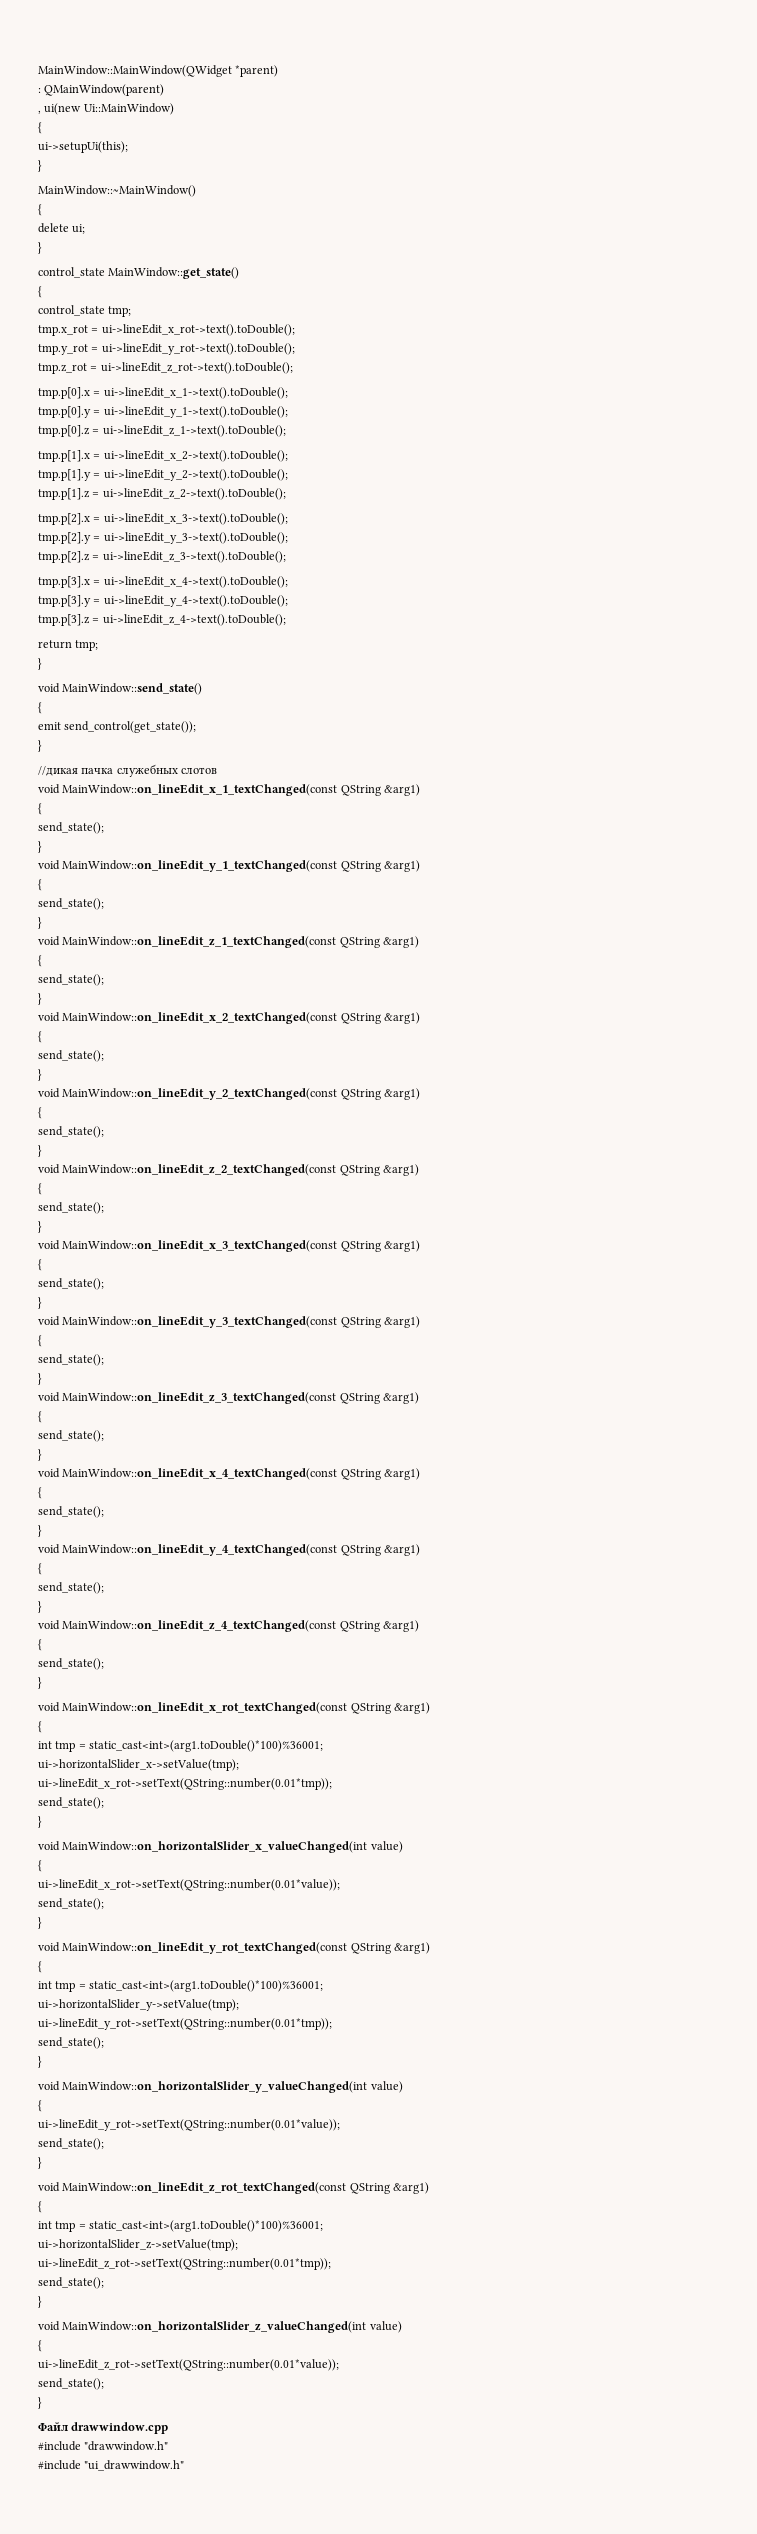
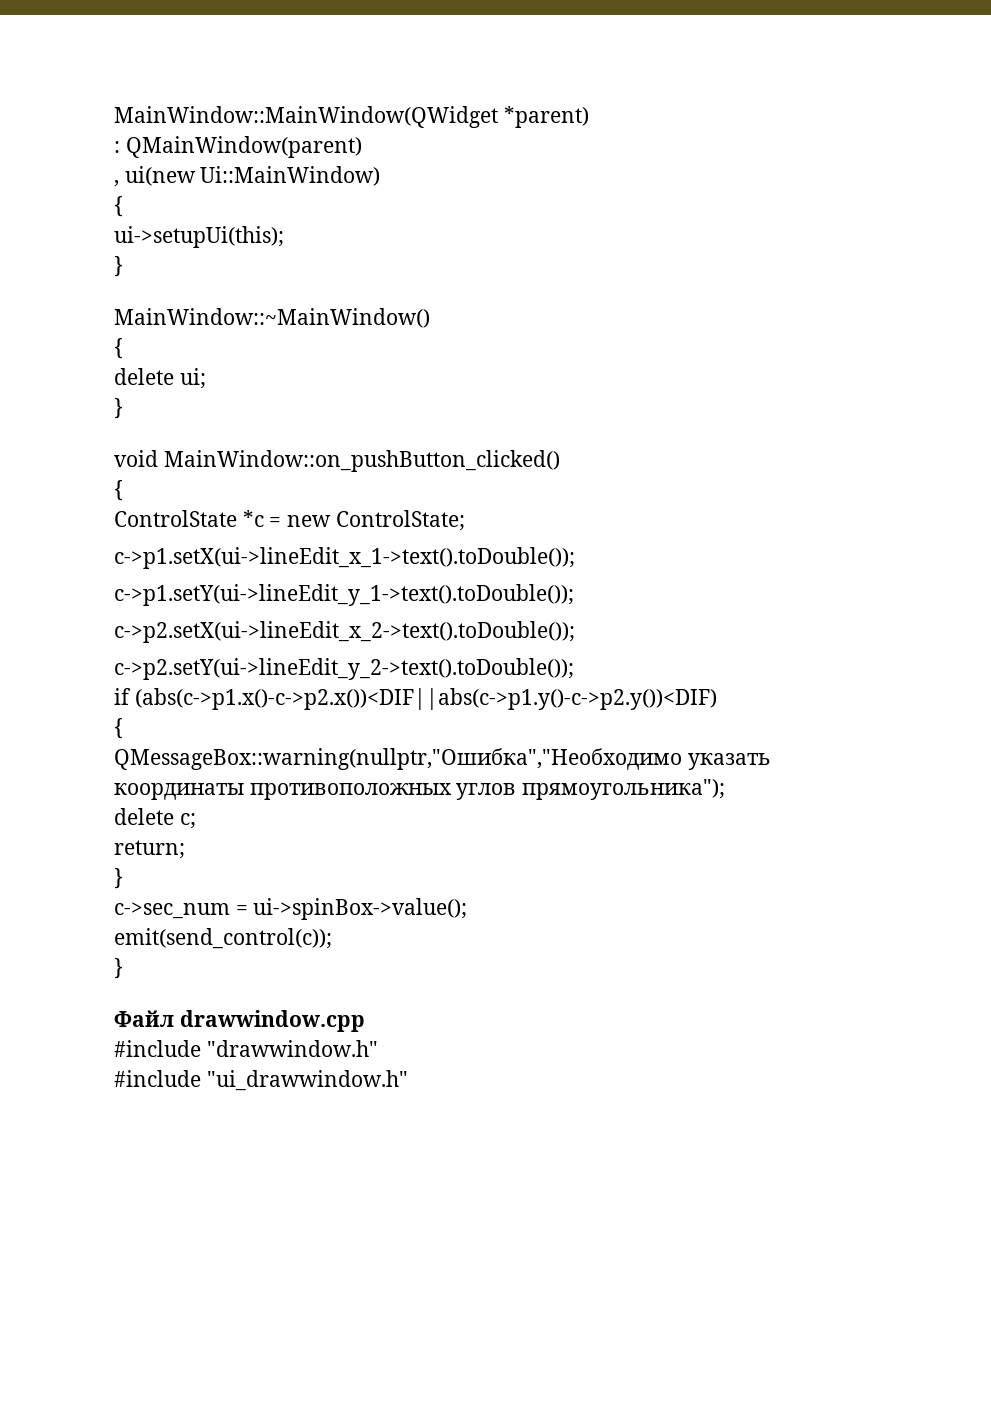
- control_state MainWindow::get_state()
+ void MainWindow::on_pushButton_clicked()
  {
- control_state tmp;
- tmp.x_rot = ui->lineEdit_x_rot->text().toDouble();
- tmp.y_rot = ui->lineEdit_y_rot->text().toDouble();
- tmp.z_rot = ui->lineEdit_z_rot->text().toDouble();
- tmp.p[0].x = ui->lineEdit_x_1->text().toDouble();
- tmp.p[0].y = ui->lineEdit_y_1->text().toDouble();
- tmp.p[0].z = ui->lineEdit_z_1->text().toDouble();
- tmp.p[1].x = ui->lineEdit_x_2->text().toDouble();
- tmp.p[1].y = ui->lineEdit_y_2->text().toDouble();
- tmp.p[1].z = ui->lineEdit_z_2->text().toDouble();
- tmp.p[2].x = ui->lineEdit_x_3->text().toDouble();
- tmp.p[2].y = ui->lineEdit_y_3->text().toDouble();
- tmp.p[2].z = ui->lineEdit_z_3->text().toDouble();
- tmp.p[3].x = ui->lineEdit_x_4->text().toDouble();
- tmp.p[3].y = ui->lineEdit_y_4->text().toDouble();
- tmp.p[3].z = ui->lineEdit_z_4->text().toDouble();
- return tmp;
+ ControlState *c = new ControlState;
+ c->p1.setX(ui->lineEdit_x_1->text().toDouble());
+ c->p1.setY(ui->lineEdit_y_1->text().toDouble());
+ c->p2.setX(ui->lineEdit_x_2->text().toDouble());
+ c->p2.setY(ui->lineEdit_y_2->text().toDouble());
+ if (abs(c->p1.x()-c->p2.x())<DIF||abs(c->p1.y()-c->p2.y())<DIF)
+ {
+ QMessageBox::warning(nullptr,"Ошибка","Необходимо указать координаты противоположных углов прямоугольника");
+ delete c;
+ return;
  }
- void MainWindow::send_state()
- {
- emit send_control(get_state());
- }
- //дикая пачка служебных слотов
- void MainWindow::on_lineEdit_x_1_textChanged(const QString &arg1)
- {
- send_state();
- }
- void MainWindow::on_lineEdit_y_1_textChanged(const QString &arg1)
- {
- send_state();
- }
- void MainWindow::on_lineEdit_z_1_textChanged(const QString &arg1)
- {
- send_state();
- }
- void MainWindow::on_lineEdit_x_2_textChanged(const QString &arg1)
- {
- send_state();
- }
- void MainWindow::on_lineEdit_y_2_textChanged(const QString &arg1)
- {
- send_state();
- }
- void MainWindow::on_lineEdit_z_2_textChanged(const QString &arg1)
- {
- send_state();
- }
- void MainWindow::on_lineEdit_x_3_textChanged(const QString &arg1)
- {
- send_state();
- }
- void MainWindow::on_lineEdit_y_3_textChanged(const QString &arg1)
- {
- send_state();
- }
- void MainWindow::on_lineEdit_z_3_textChanged(const QString &arg1)
- {
- send_state();
- }
- void MainWindow::on_lineEdit_x_4_textChanged(const QString &arg1)
- {
- send_state();
- }
- void MainWindow::on_lineEdit_y_4_textChanged(const QString &arg1)
- {
- send_state();
- }
- void MainWindow::on_lineEdit_z_4_textChanged(const QString &arg1)
- {
- send_state();
- }
- void MainWindow::on_lineEdit_x_rot_textChanged(const QString &arg1)
- {
- int tmp = static_cast<int>(arg1.toDouble()*100)%36001;
- ui->horizontalSlider_x->setValue(tmp);
- ui->lineEdit_x_rot->setText(QString::number(0.01*tmp));
- send_state();
- }
- void MainWindow::on_horizontalSlider_x_valueChanged(int value)
- {
- ui->lineEdit_x_rot->setText(QString::number(0.01*value));
- send_state();
- }
- void MainWindow::on_lineEdit_y_rot_textChanged(const QString &arg1)
- {
- int tmp = static_cast<int>(arg1.toDouble()*100)%36001;
- ui->horizontalSlider_y->setValue(tmp);
- ui->lineEdit_y_rot->setText(QString::number(0.01*tmp));
- send_state();
- }
- void MainWindow::on_horizontalSlider_y_valueChanged(int value)
- {
- ui->lineEdit_y_rot->setText(QString::number(0.01*value));
- send_state();
- }
- void MainWindow::on_lineEdit_z_rot_textChanged(const QString &arg1)
- {
- int tmp = static_cast<int>(arg1.toDouble()*100)%36001;
- ui->horizontalSlider_z->setValue(tmp);
- ui->lineEdit_z_rot->setText(QString::number(0.01*tmp));
- send_state();
- }
- void MainWindow::on_horizontalSlider_z_valueChanged(int value)
- {
- ui->lineEdit_z_rot->setText(QString::number(0.01*value));
- send_state();
+ c->sec_num = ui->spinBox->value();
+ emit(send_control(c));

